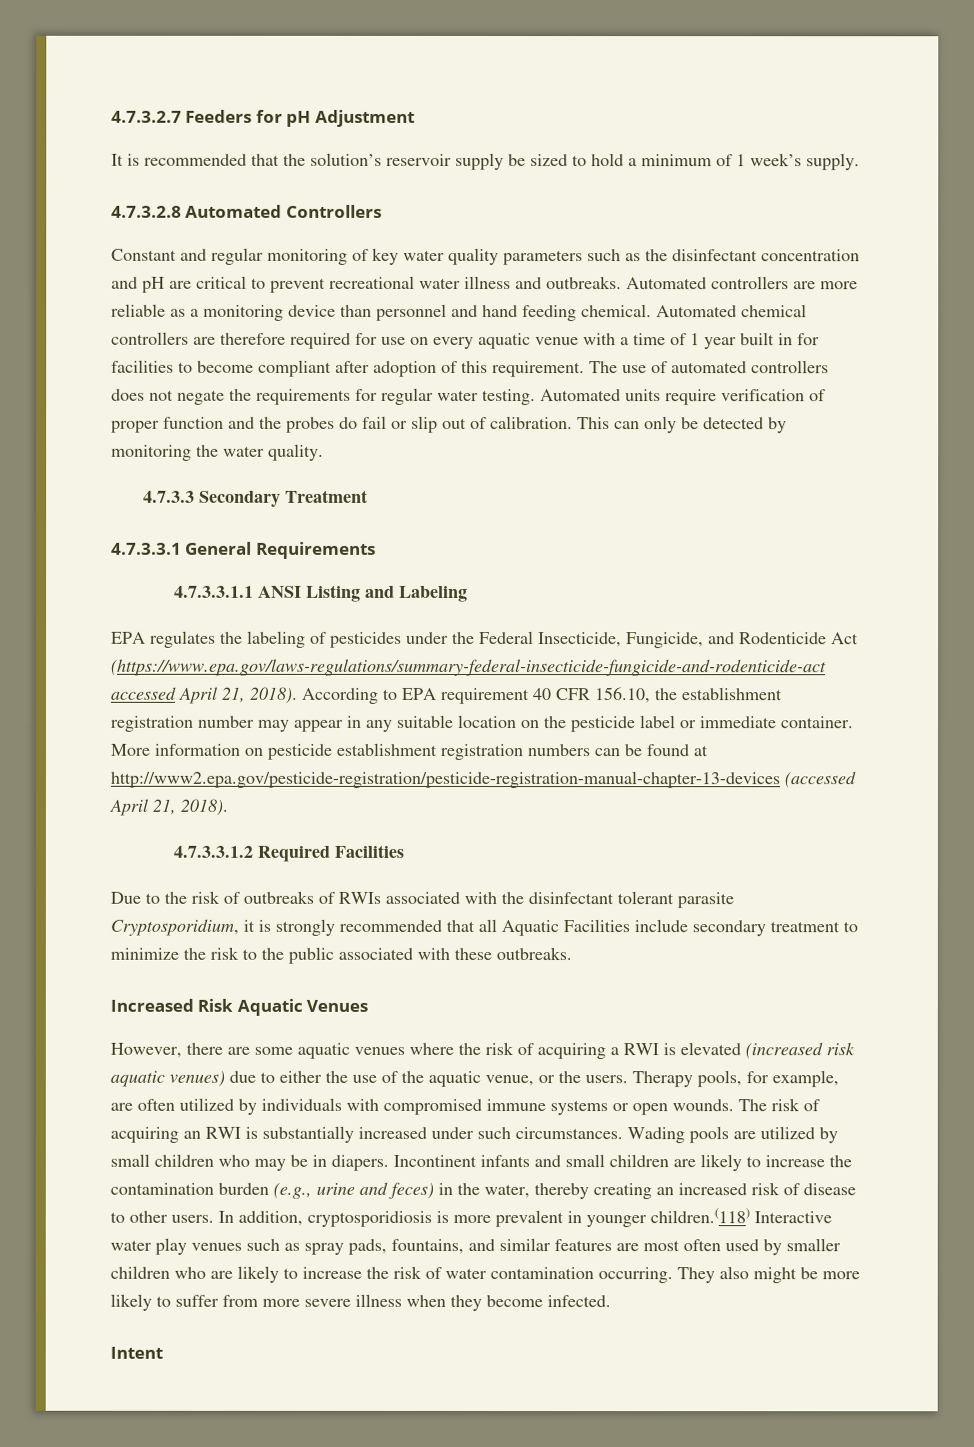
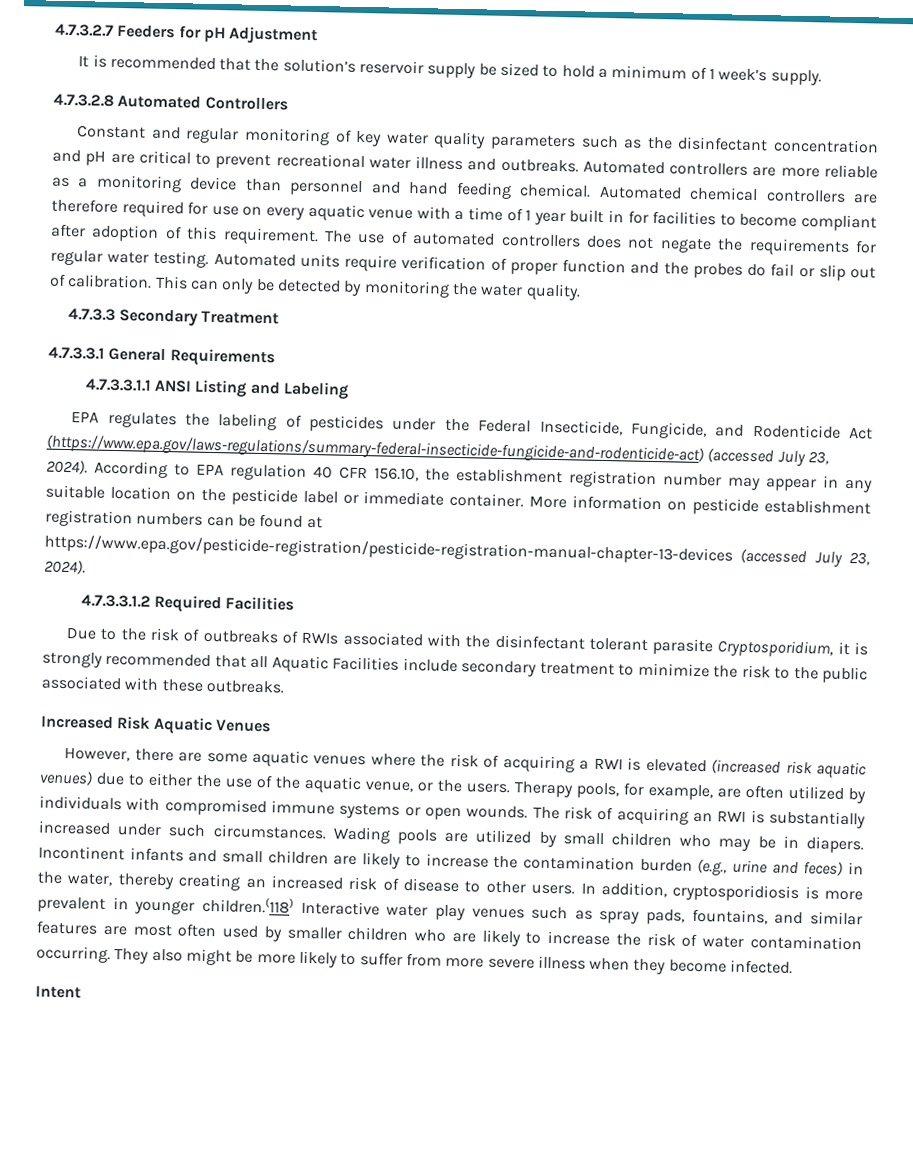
- EPA regulates the labeling of pesticides under the Federal Insecticide, Fungicide, and Rodenticide Act (https://www.epa.gov/laws-regulations/summary-federal-insecticide-fungicide-and-rodenticide-act accessed April 21, 2018).
+ EPA regulates the labeling of pesticides under the Federal Insecticide, Fungicide, and Rodenticide Act (https://www.epa.gov/laws-regulations/summary-federal-insecticide-fungicide-and-rodenticide-act) (accessed July 23, 2024).
- According to EPA requirement 40 CFR 156.10, the establishment registration number may appear in any suitable location on the pesticide label or immediate container.
+ According to EPA regulation 40 CFR 156.10, the establishment registration number may appear in any suitable location on the pesticide label or immediate container.
- More information on pesticide establishment registration numbers can be found at http://www2.epa.gov/pesticide-registration/pesticide-registration-manual-chapter-13-devices (accessed April 21, 2018).
+ More information on pesticide establishment registration numbers can be found at https://www.epa.gov/pesticide-registration/pesticide-registration-manual-chapter-13-devices (accessed July 23, 2024).

